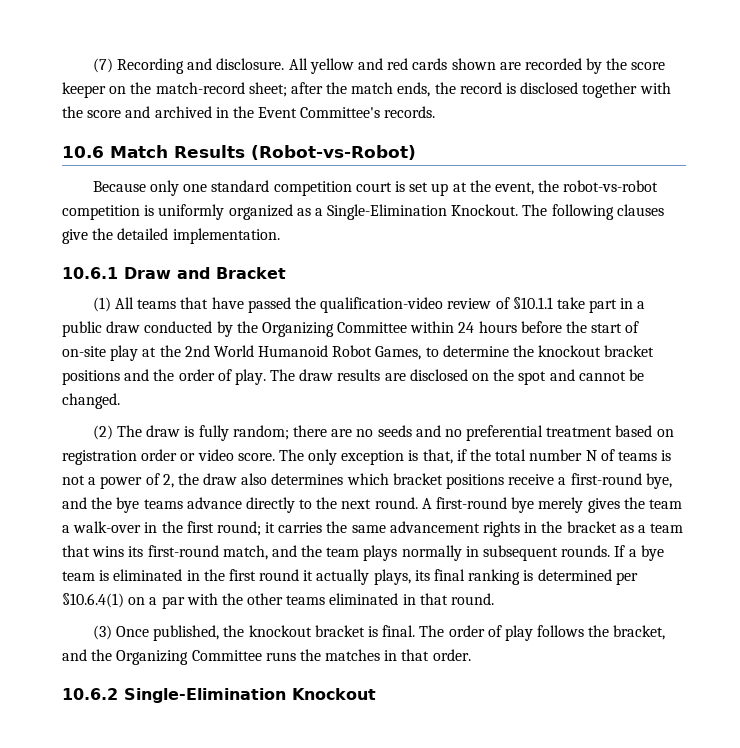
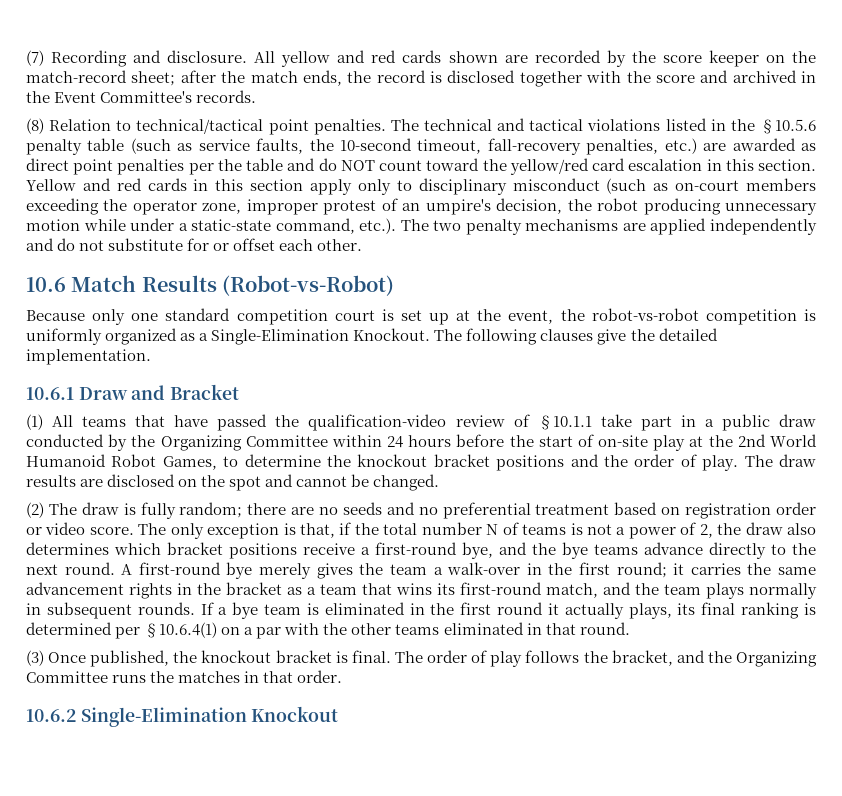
+ (8) Relation to technical/tactical point penalties. The technical and tactical violations listed in the §10.5.6 penalty table (such as service faults, the 10-second timeout, fall-recovery penalties, etc.) are awarded as direct point penalties per the table and do NOT count toward the yellow/red card escalation in this section. Yellow and red cards in this section apply only to disciplinary misconduct (such as on-court members exceeding the operator zone, improper protest of an umpire's decision, the robot producing unnecessary motion while under a static-state command, etc.). The two penalty mechanisms are applied independently and do not substitute for or offset each other.

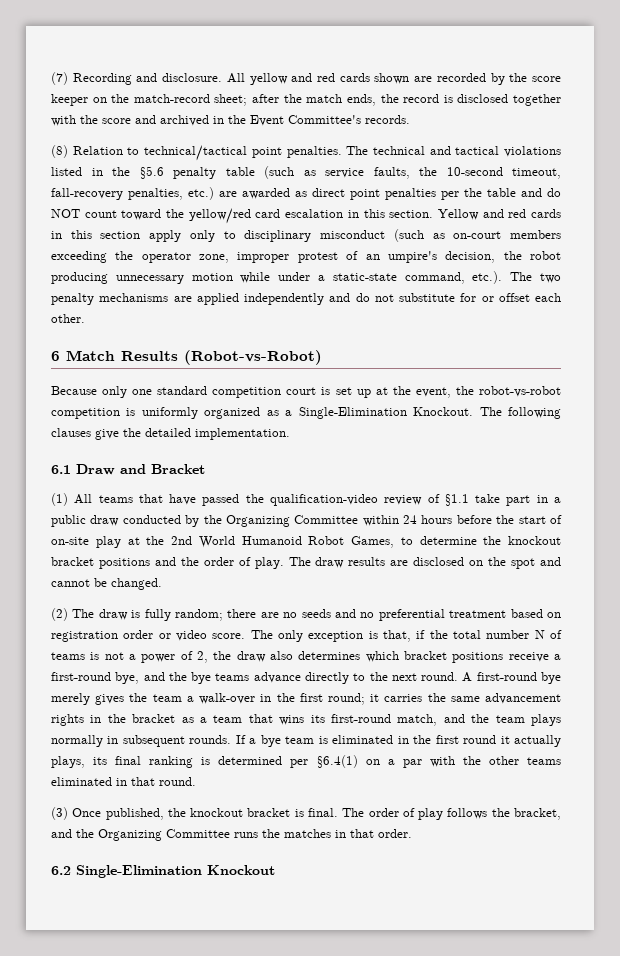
- The technical and tactical violations listed in the §10.5.6 penalty table (such as service faults, the 10-second timeout, fall-recovery penalties, etc.) are awarded as direct point penalties per the table and do NOT count toward the yellow/red card escalation in this section.
+ The technical and tactical violations listed in the §5.6 penalty table (such as service faults, the 10-second timeout, fall-recovery penalties, etc.) are awarded as direct point penalties per the table and do NOT count toward the yellow/red card escalation in this section.
- 10.6 Match Results (Robot-vs-Robot)
+ 6 Match Results (Robot-vs-Robot)
- 10.6.1 Draw and Bracket
+ 6.1 Draw and Bracket
- (1) All teams that have passed the qualification-video review of §10.1.1 take part in a public draw conducted by the Organizing Committee within 24 hours before the start of on-site play at the 2nd World Humanoid Robot Games, to determine the knockout bracket positions and the order of play.
+ (1) All teams that have passed the qualification-video review of §1.1 take part in a public draw conducted by the Organizing Committee within 24 hours before the start of on-site play at the 2nd World Humanoid Robot Games, to determine the knockout bracket positions and the order of play.
- If a bye team is eliminated in the first round it actually plays, its final ranking is determined per §10.6.4(1) on a par with the other teams eliminated in that round.
+ If a bye team is eliminated in the first round it actually plays, its final ranking is determined per §6.4(1) on a par with the other teams eliminated in that round.
- 10.6.2 Single-Elimination Knockout
+ 6.2 Single-Elimination Knockout

